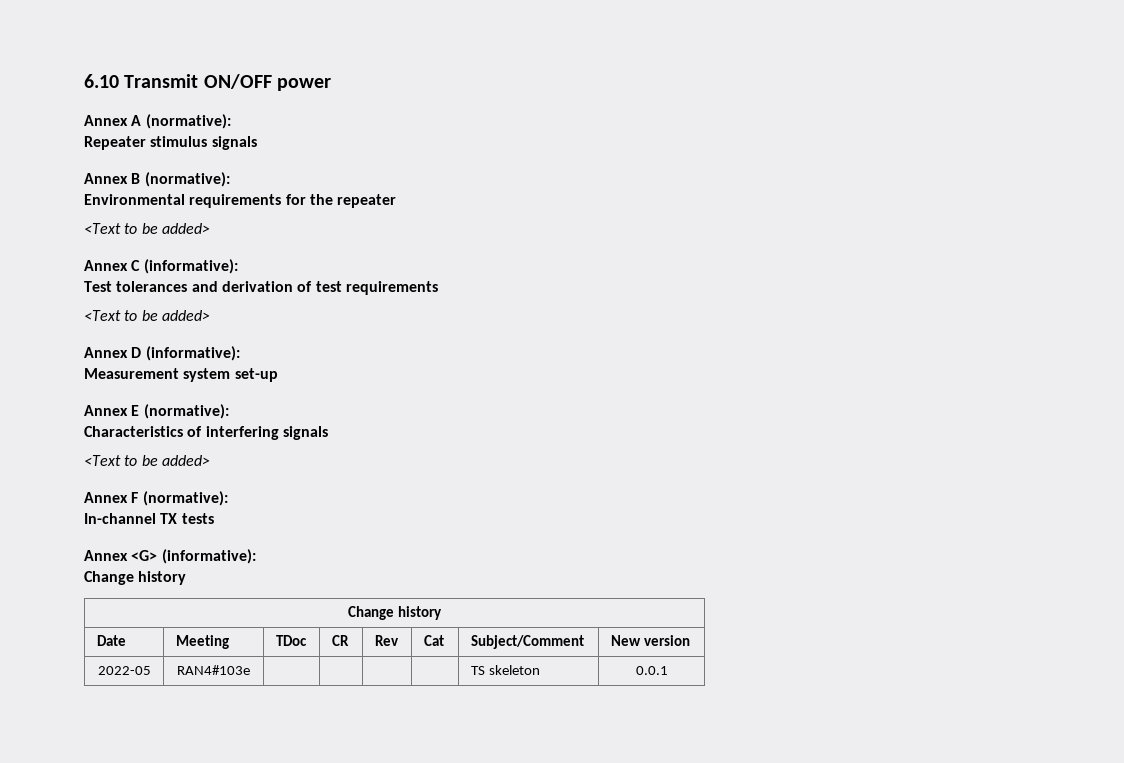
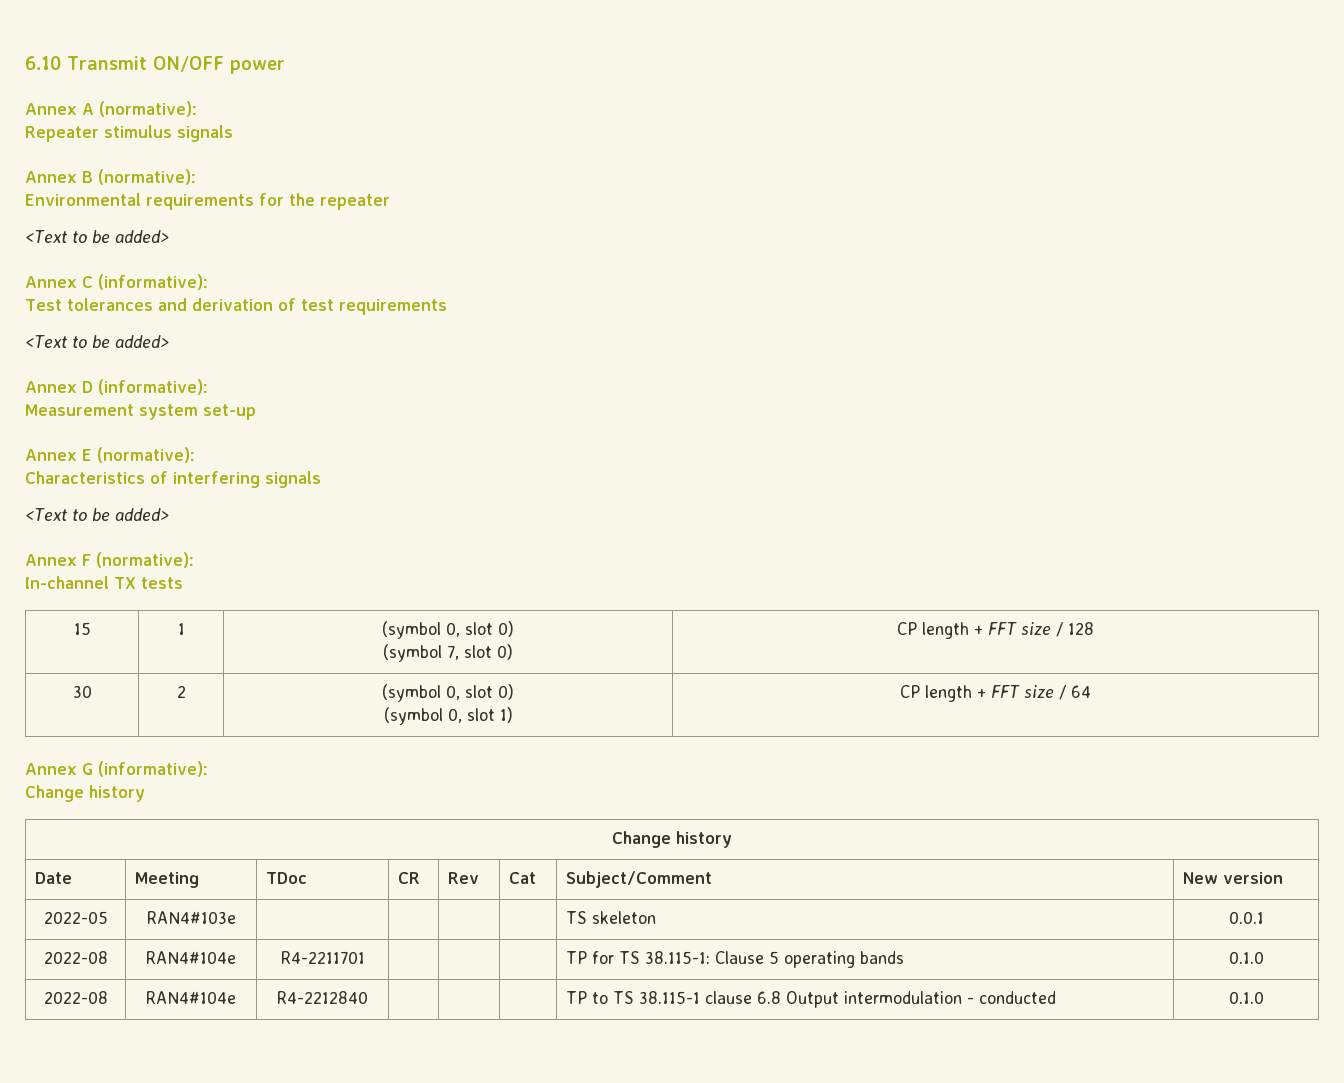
- Annex <G> (informative):
+ 15 | 1 | (symbol 0, slot 0)
+ (symbol 7, slot 0) | CP length + FFT size / 128
+ 30 | 2 | (symbol 0, slot 0)
+ (symbol 0, slot 1) | CP length + FFT size / 64
+ Annex G (informative):
+ 2022-08 | RAN4#104e | R4-2211701 | | | | TP for TS 38.115-1: Clause 5 operating bands | 0.1.0
+ 2022-08 | RAN4#104e | R4-2212840 | | | | TP to TS 38.115-1 clause 6.8 Output intermodulation - conducted | 0.1.0

